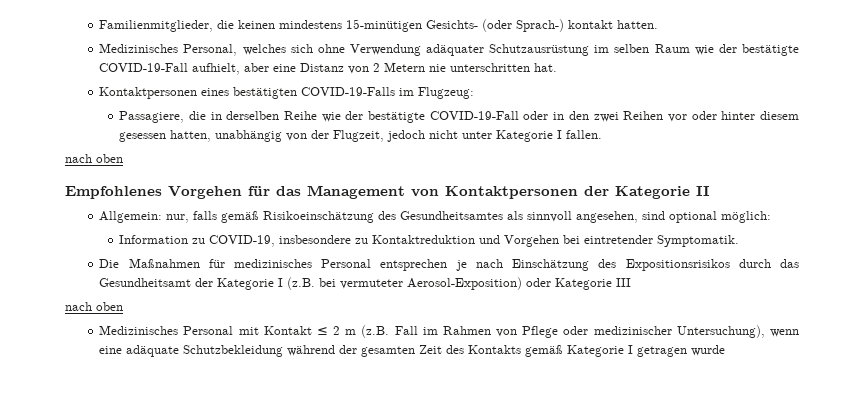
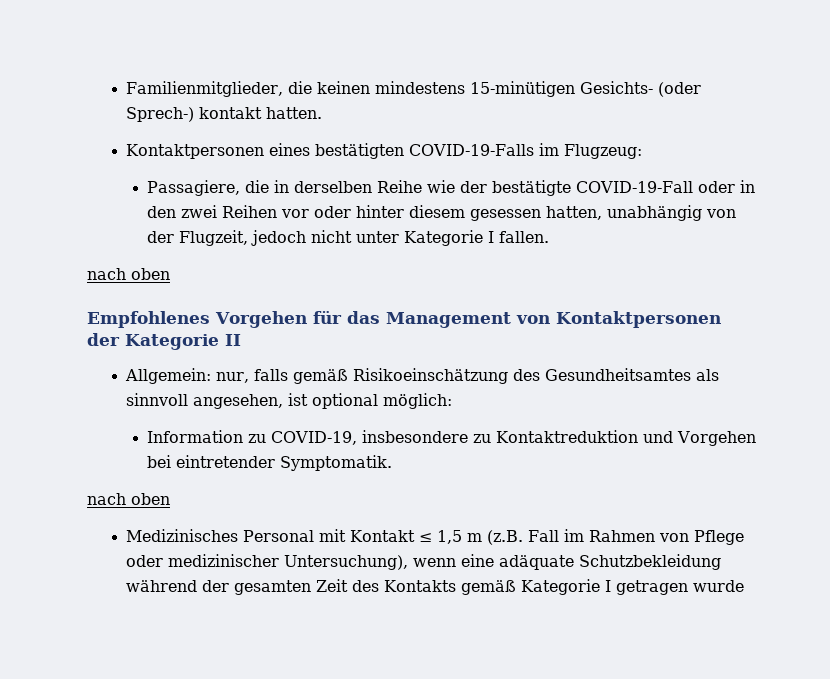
- Familienmitglieder, die keinen mindestens 15-minütigen Gesichts- (oder Sprach-) kontakt hatten.
+ Familienmitglieder, die keinen mindestens 15-minütigen Gesichts- (oder Sprech-) kontakt hatten.
- Medizinisches Personal, welches sich ohne Verwendung adäquater Schutzausrüstung im selben Raum wie der bestätigte COVID-19-Fall aufhielt, aber eine Distanz von 2 Metern nie unterschritten hat.
- Allgemein: nur, falls gemäß Risikoeinschätzung des Gesundheitsamtes als sinnvoll angesehen, sind optional möglich:
+ Allgemein: nur, falls gemäß Risikoeinschätzung des Gesundheitsamtes als sinnvoll angesehen, ist optional möglich:
- Die Maßnahmen für medizinisches Personal entsprechen je nach Einschätzung des Expositionsrisikos durch das Gesundheitsamt der Kategorie I (z.B. bei vermuteter Aerosol-Exposition) oder Kategorie III
- Medizinisches Personal mit Kontakt ≤ 2 m (z.B. Fall im Rahmen von Pflege oder medizinischer Untersuchung), wenn eine adäquate Schutzbekleidung während der gesamten Zeit des Kontakts gemäß Kategorie I getragen wurde
+ Medizinisches Personal mit Kontakt ≤ 1,5 m (z.B. Fall im Rahmen von Pflege oder medizinischer Untersuchung), wenn eine adäquate Schutzbekleidung während der gesamten Zeit des Kontakts gemäß Kategorie I getragen wurde

